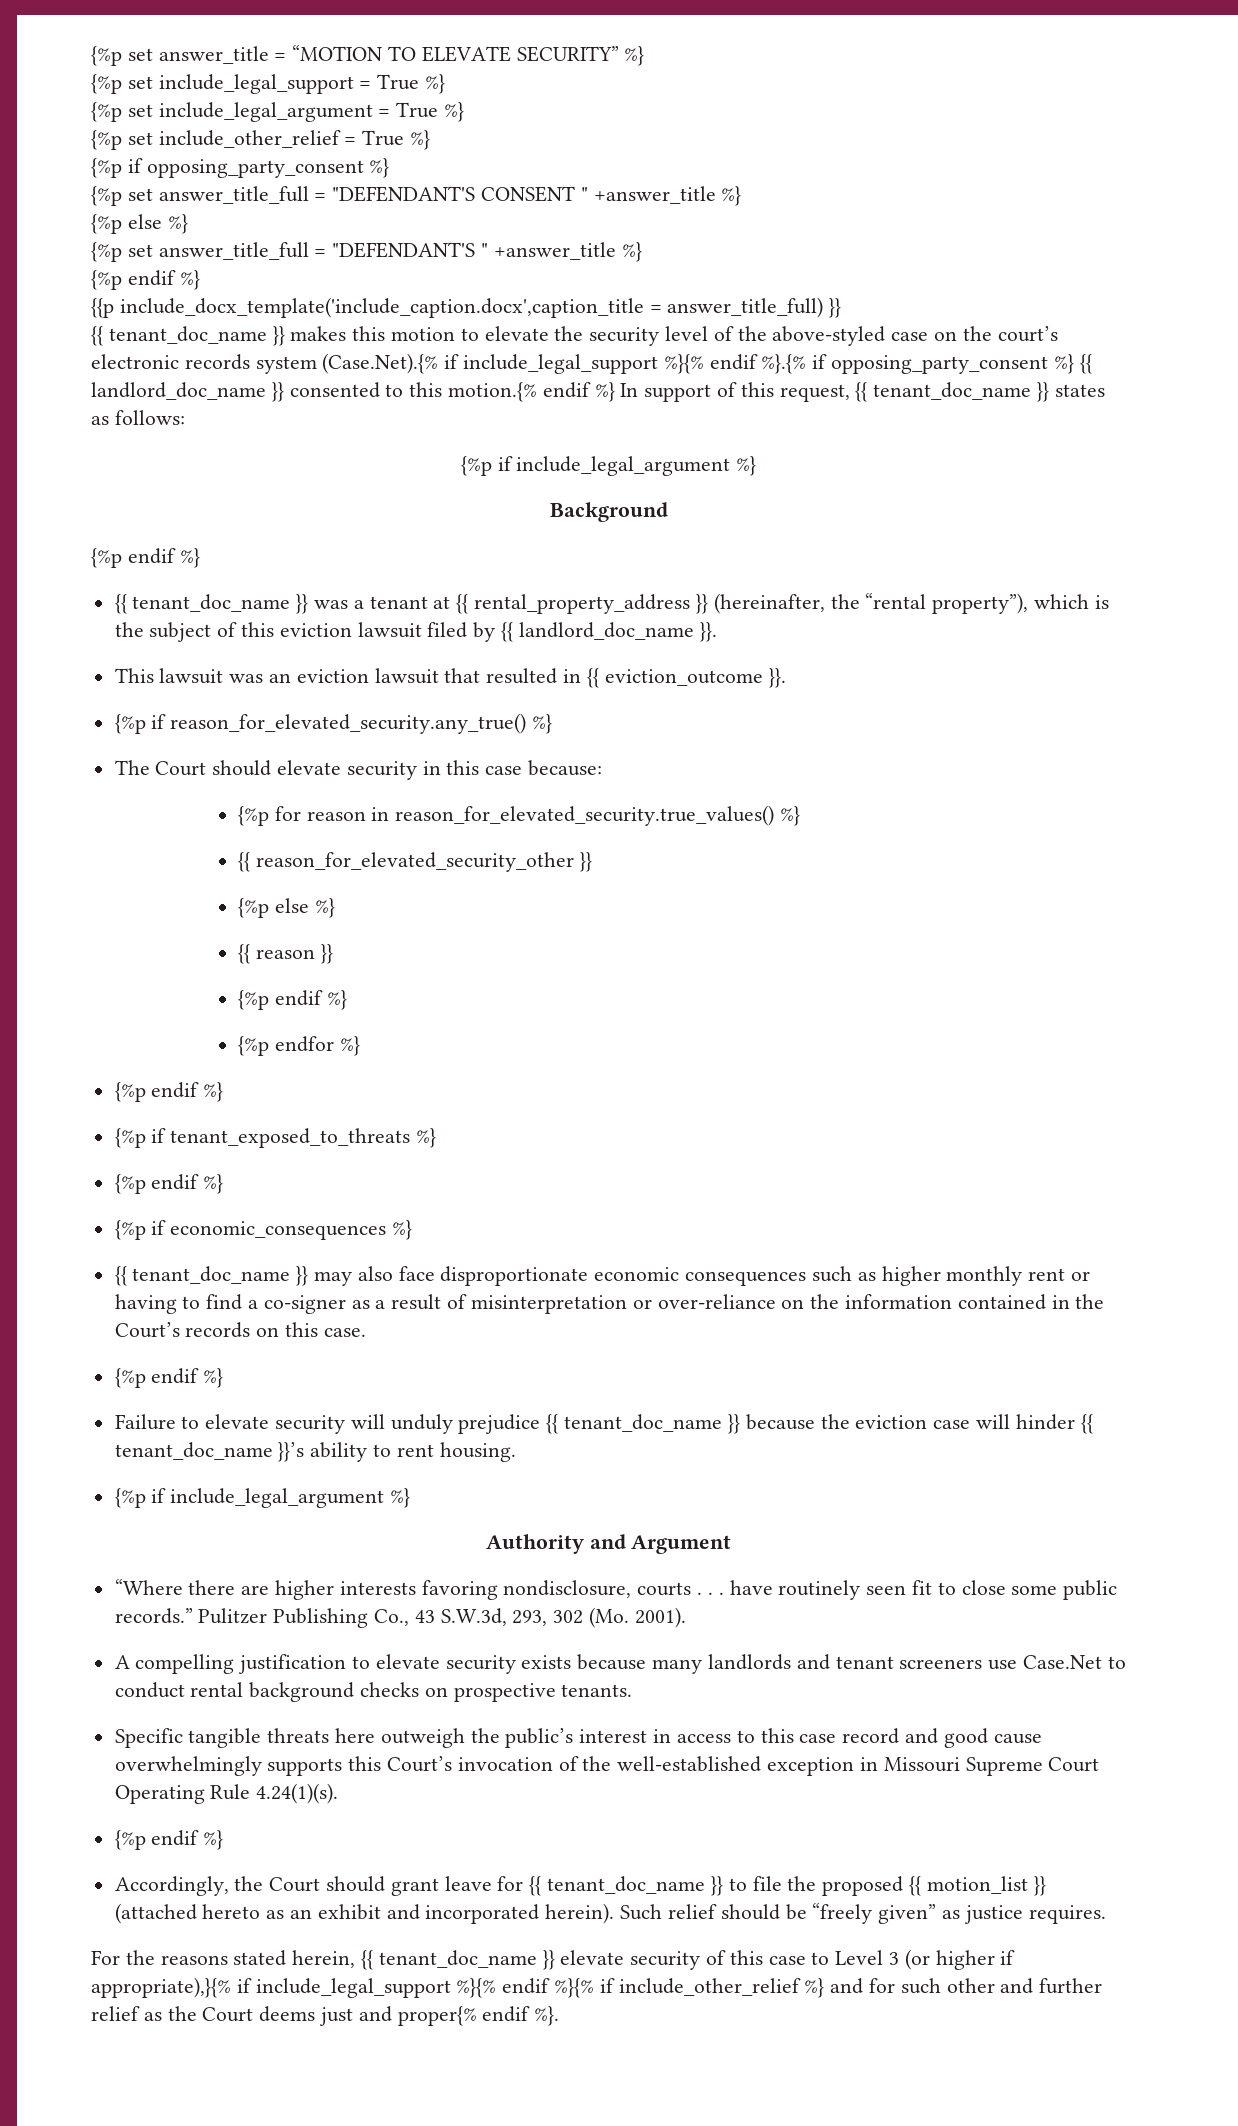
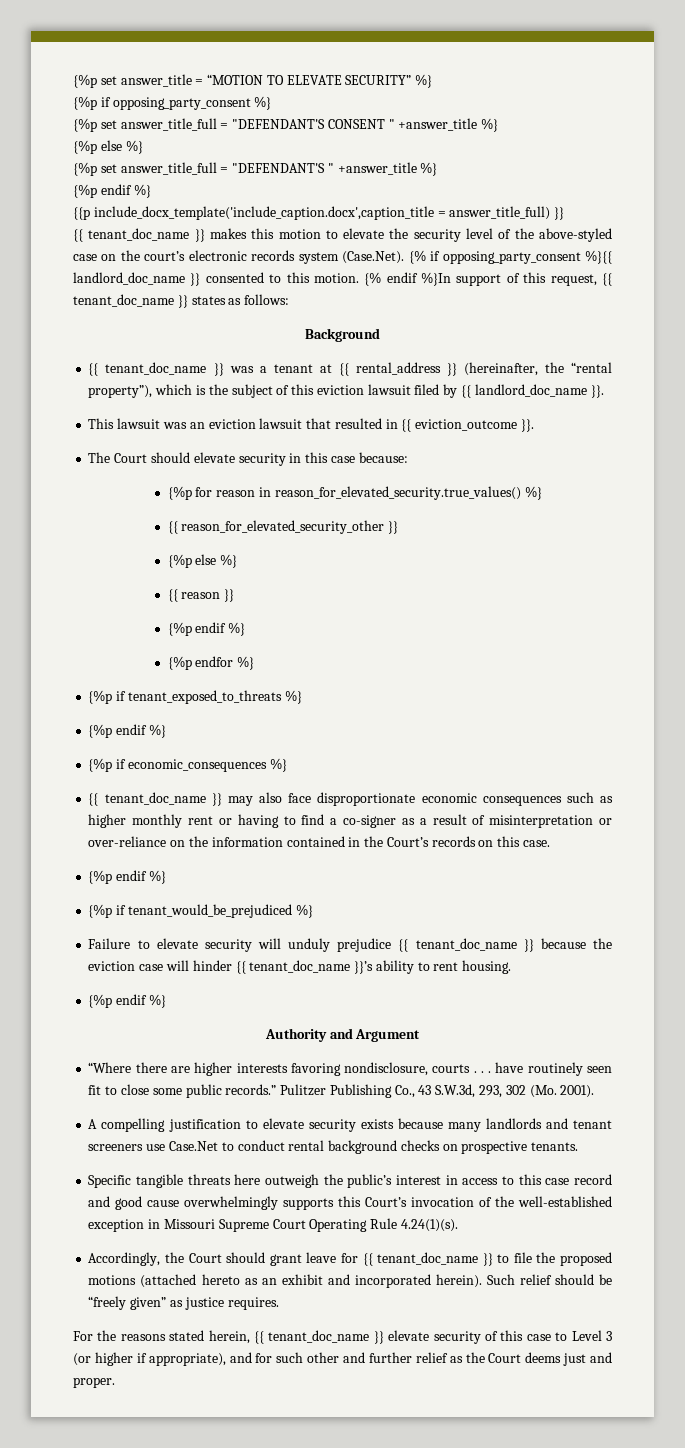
- {%p set include_legal_support = True %}
- {%p set include_legal_argument = True %}
- {%p set include_other_relief = True %}
- {{ tenant_doc_name }} makes this motion to elevate the security level of the above-styled case on the court’s electronic records system (Case.Net).{% if include_legal_support %}{% endif %}.{% if opposing_party_consent %} {{ landlord_doc_name }} consented to this motion.{% endif %} In support of this request, {{ tenant_doc_name }} states as follows:
- {%p if include_legal_argument %}
+ {{ tenant_doc_name }} makes this motion to elevate the security level of the above-styled case on the court’s electronic records system (Case.Net). {% if opposing_party_consent %}{{ landlord_doc_name }} consented to this motion. {% endif %}In support of this request, {{ tenant_doc_name }} states as follows:
  Background
- {%p endif %}
- {{ tenant_doc_name }} was a tenant at {{ rental_property_address }} (hereinafter, the “rental property”), which is the subject of this eviction lawsuit filed by {{ landlord_doc_name }}.
+ {{ tenant_doc_name }} was a tenant at {{ rental_address }} (hereinafter, the “rental property”), which is the subject of this eviction lawsuit filed by {{ landlord_doc_name }}.
- {%p if reason_for_elevated_security.any_true() %}
  {%p endfor %}
- {%p endif %}
+ {%p if tenant_would_be_prejudiced %}
  Failure to elevate security will unduly prejudice {{ tenant_doc_name }} because the eviction case will hinder {{ tenant_doc_name }}’s ability to rent housing.
- {%p if include_legal_argument %}
+ {%p endif %}
  Specific tangible threats here outweigh the public’s interest in access to this case record and good cause overwhelmingly supports this Court’s invocation of the well-established exception in Missouri Supreme Court Operating Rule 4.24(1)(s).
- {%p endif %}
- Accordingly, the Court should grant leave for {{ tenant_doc_name }} to file the proposed {{ motion_list }} (attached hereto as an exhibit and incorporated herein).
+ Accordingly, the Court should grant leave for {{ tenant_doc_name }} to file the proposed motions (attached hereto as an exhibit and incorporated herein).
- For the reasons stated herein, {{ tenant_doc_name }} elevate security of this case to Level 3 (or higher if appropriate),}{% if include_legal_support %}{% endif %}{% if include_other_relief %} and for such other and further relief as the Court deems just and proper{% endif %}.
+ For the reasons stated herein, {{ tenant_doc_name }} elevate security of this case to Level 3 (or higher if appropriate), and for such other and further relief as the Court deems just and proper.

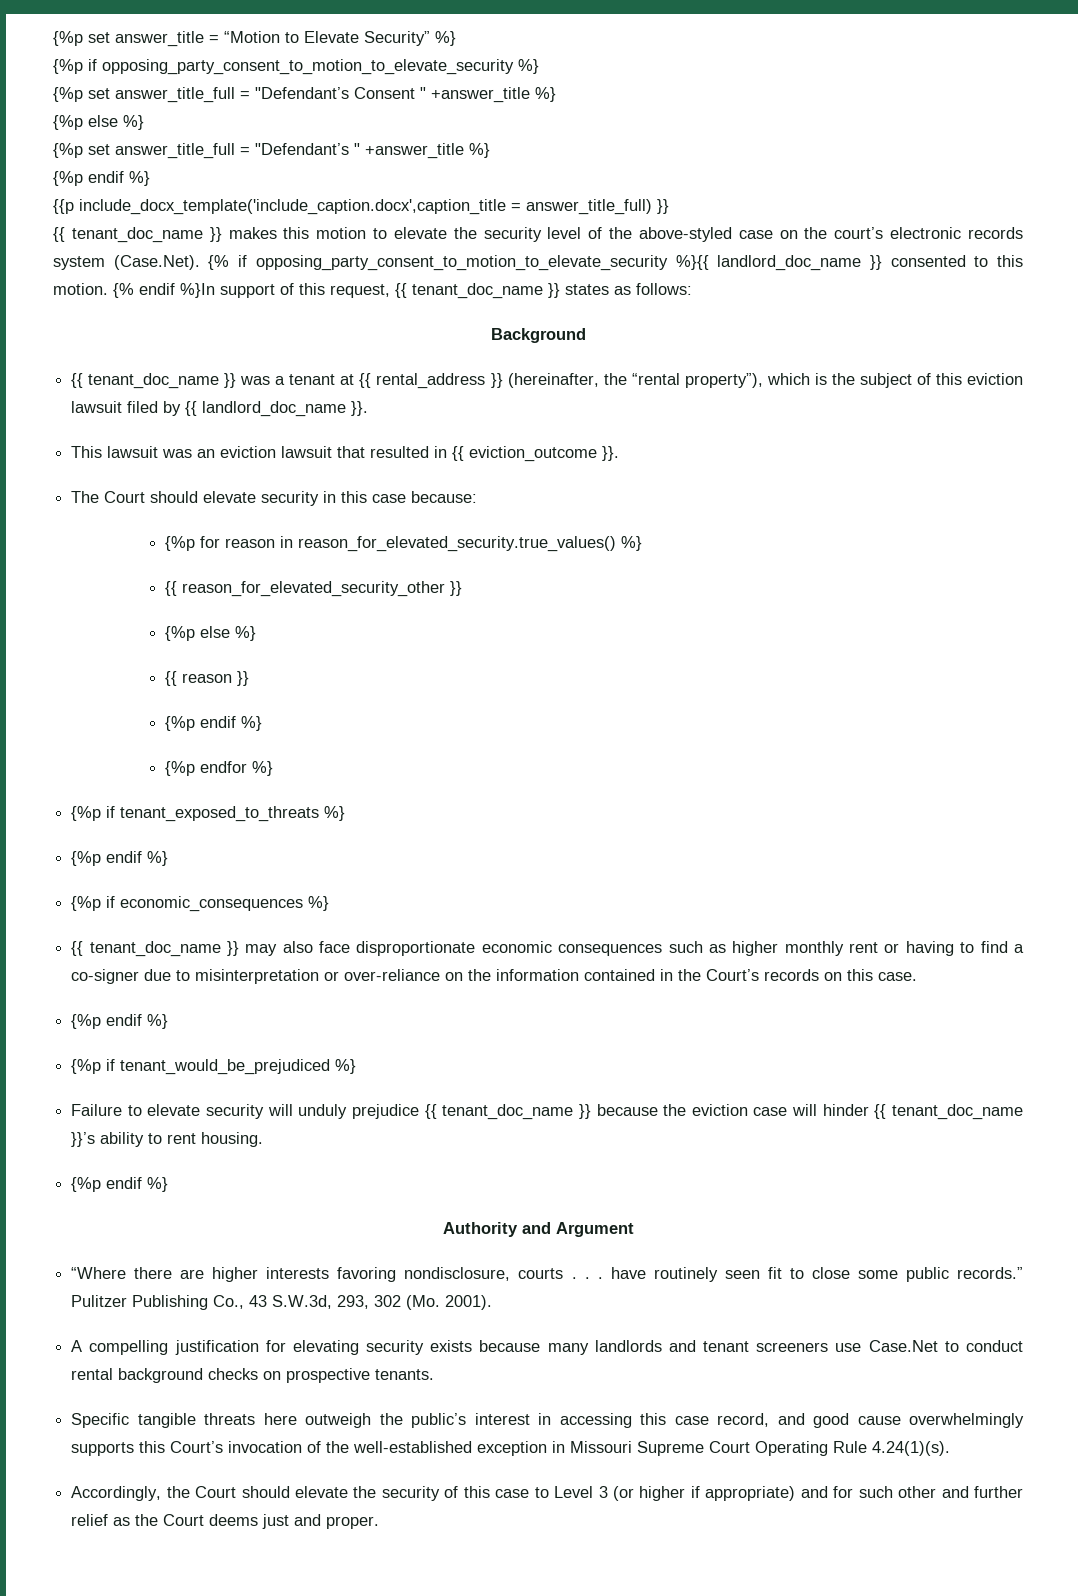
- {%p set answer_title = “MOTION TO ELEVATE SECURITY” %}
- {%p if opposing_party_consent %}
- {%p set answer_title_full = "DEFENDANT'S CONSENT " +answer_title %}
+ {%p set answer_title = “Motion to Elevate Security” %}
+ {%p if opposing_party_consent_to_motion_to_elevate_security %}
+ {%p set answer_title_full = "Defendant’s Consent " +answer_title %}
- {%p set answer_title_full = "DEFENDANT'S " +answer_title %}
+ {%p set answer_title_full = "Defendant’s " +answer_title %}
- {{ tenant_doc_name }} makes this motion to elevate the security level of the above-styled case on the court’s electronic records system (Case.Net). {% if opposing_party_consent %}{{ landlord_doc_name }} consented to this motion.
+ {{ tenant_doc_name }} makes this motion to elevate the security level of the above-styled case on the court’s electronic records system (Case.Net). {% if opposing_party_consent_to_motion_to_elevate_security %}{{ landlord_doc_name }} consented to this motion.
- {{ tenant_doc_name }} may also face disproportionate economic consequences such as higher monthly rent or having to find a co-signer as a result of misinterpretation or over-reliance on the information contained in the Court’s records on this case.
+ {{ tenant_doc_name }} may also face disproportionate economic consequences such as higher monthly rent or having to find a co-signer due to misinterpretation or over-reliance on the information contained in the Court’s records on this case.
- A compelling justification to elevate security exists because many landlords and tenant screeners use Case.Net to conduct rental background checks on prospective tenants.
+ A compelling justification for elevating security exists because many landlords and tenant screeners use Case.Net to conduct rental background checks on prospective tenants.
- Specific tangible threats here outweigh the public’s interest in access to this case record and good cause overwhelmingly supports this Court’s invocation of the well-established exception in Missouri Supreme Court Operating Rule 4.24(1)(s).
+ Specific tangible threats here outweigh the public’s interest in accessing this case record, and good cause overwhelmingly supports this Court’s invocation of the well-established exception in Missouri Supreme Court Operating Rule 4.24(1)(s).
- Accordingly, the Court should grant leave for {{ tenant_doc_name }} to file the proposed motions (attached hereto as an exhibit and incorporated herein). Such relief should be “freely given” as justice requires.
- For the reasons stated herein, {{ tenant_doc_name }} elevate security of this case to Level 3 (or higher if appropriate), and for such other and further relief as the Court deems just and proper.
+ Accordingly, the Court should elevate the security of this case to Level 3 (or higher if appropriate) and for such other and further relief as the Court deems just and proper.

